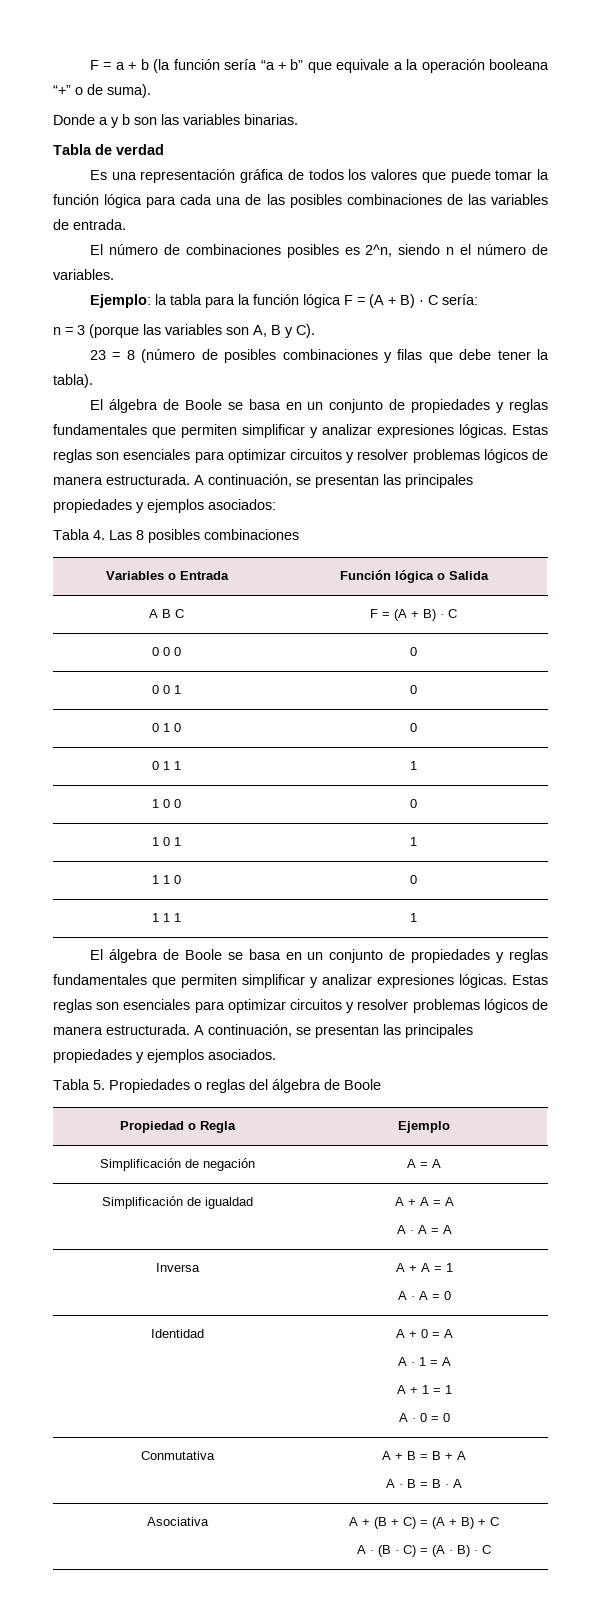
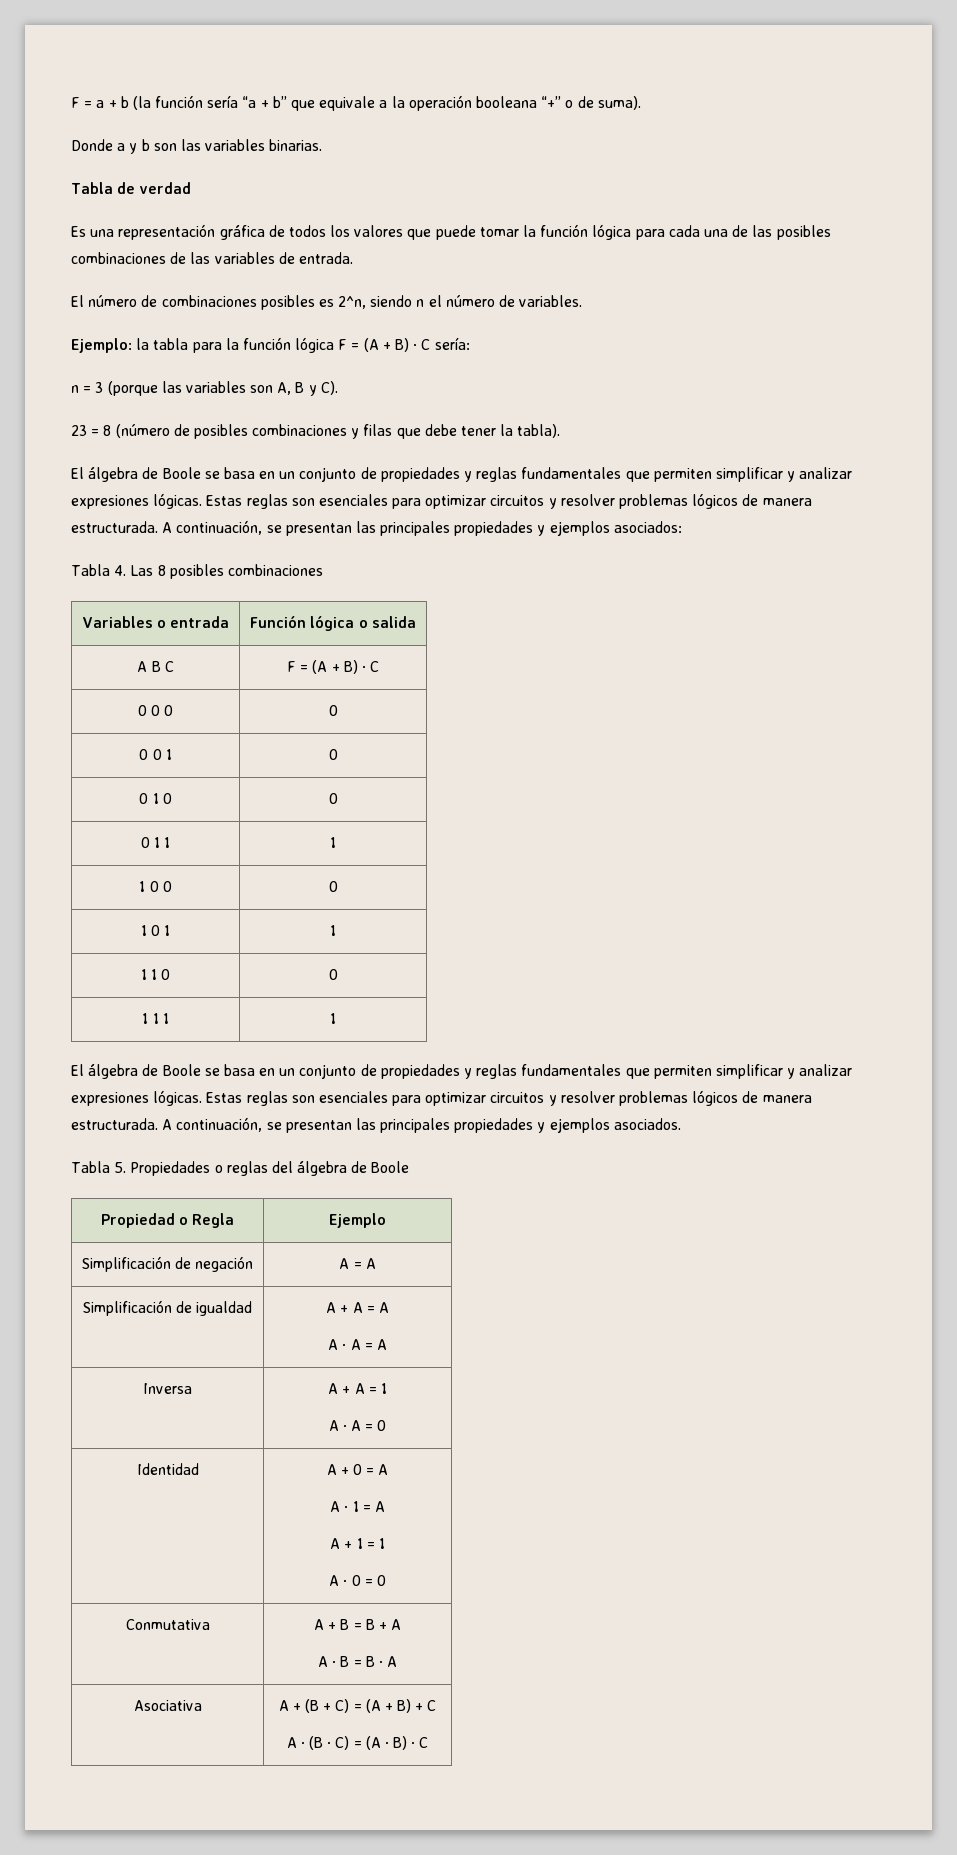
- Variables o Entrada | Función lógica o Salida
+ Variables o entrada | Función lógica o salida

